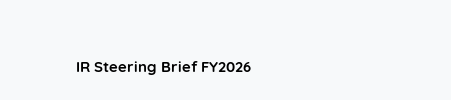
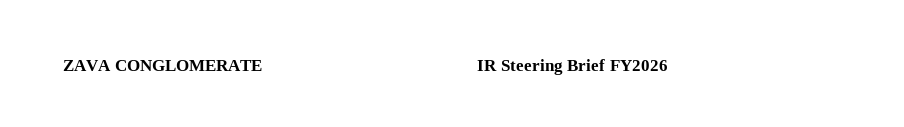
+ ZAVA CONGLOMERATE

